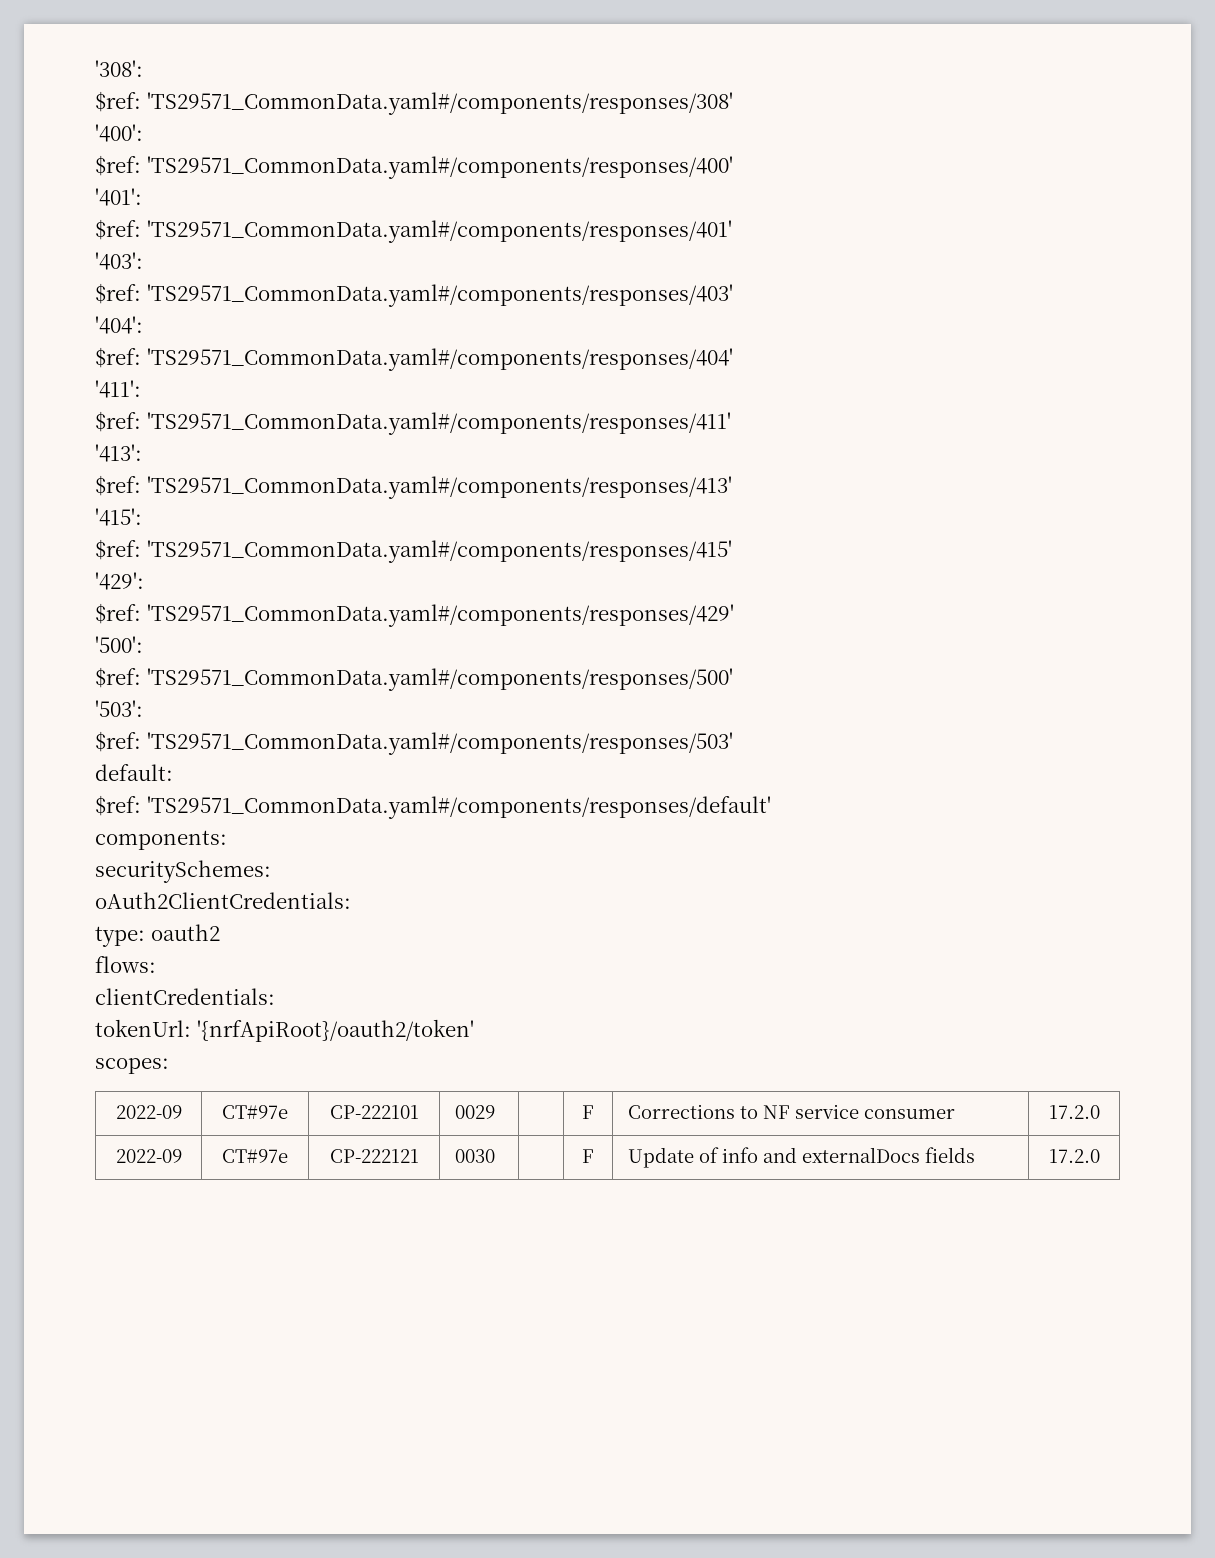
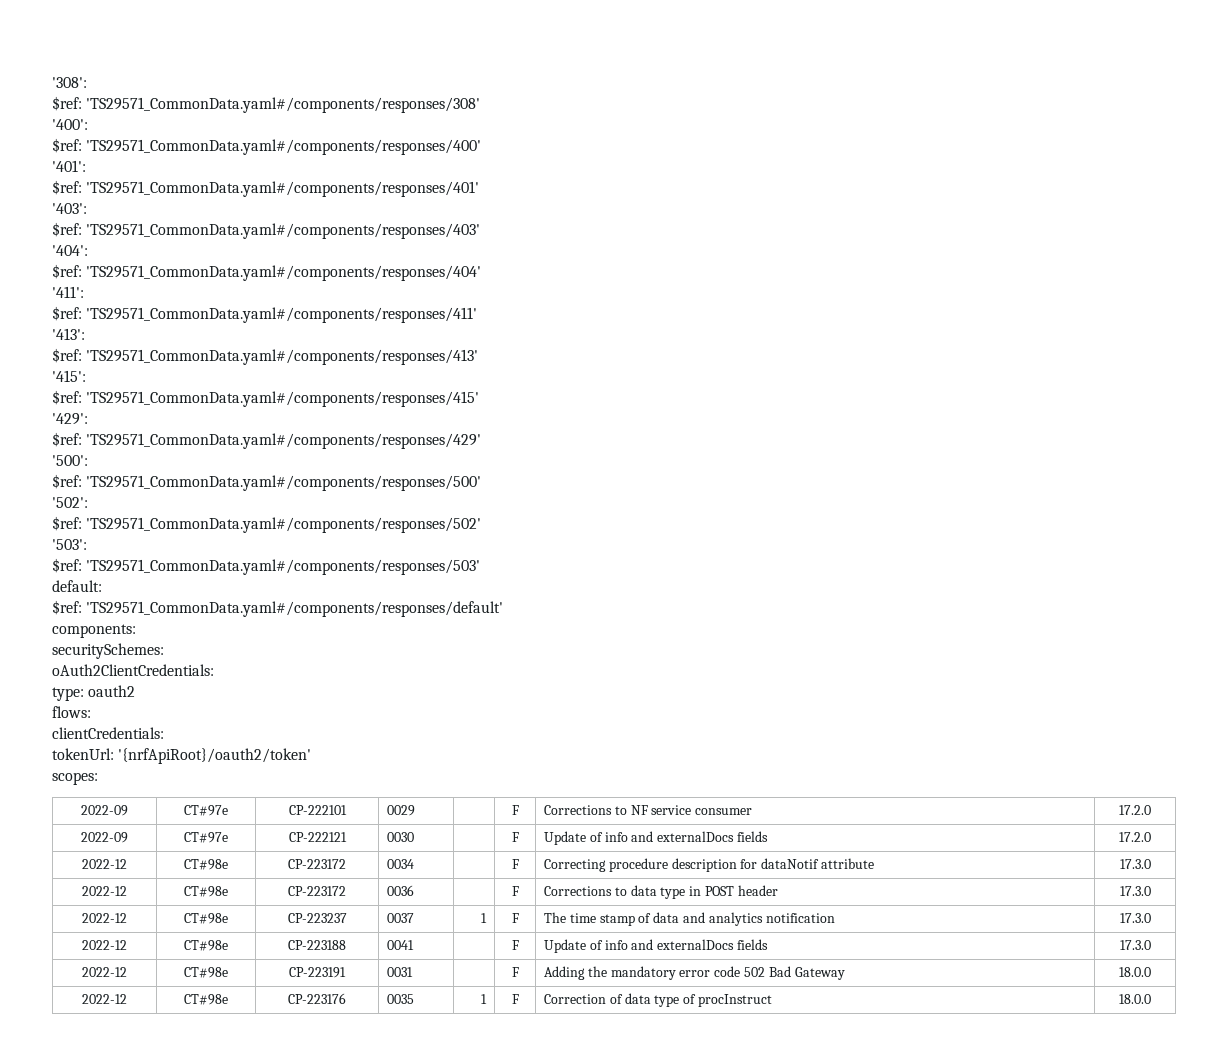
+ '502':
+ $ref: 'TS29571_CommonData.yaml#/components/responses/502'
+ 2022-12 | CT#98e | CP-223172 | 0034 | | F | Correcting procedure description for dataNotif attribute | 17.3.0
+ 2022-12 | CT#98e | CP-223172 | 0036 | | F | Corrections to data type in POST header | 17.3.0
+ 2022-12 | CT#98e | CP-223237 | 0037 | 1 | F | The time stamp of data and analytics notification | 17.3.0
+ 2022-12 | CT#98e | CP-223188 | 0041 | | F | Update of info and externalDocs fields | 17.3.0
+ 2022-12 | CT#98e | CP-223191 | 0031 | | F | Adding the mandatory error code 502 Bad Gateway | 18.0.0
+ 2022-12 | CT#98e | CP-223176 | 0035 | 1 | F | Correction of data type of procInstruct | 18.0.0

